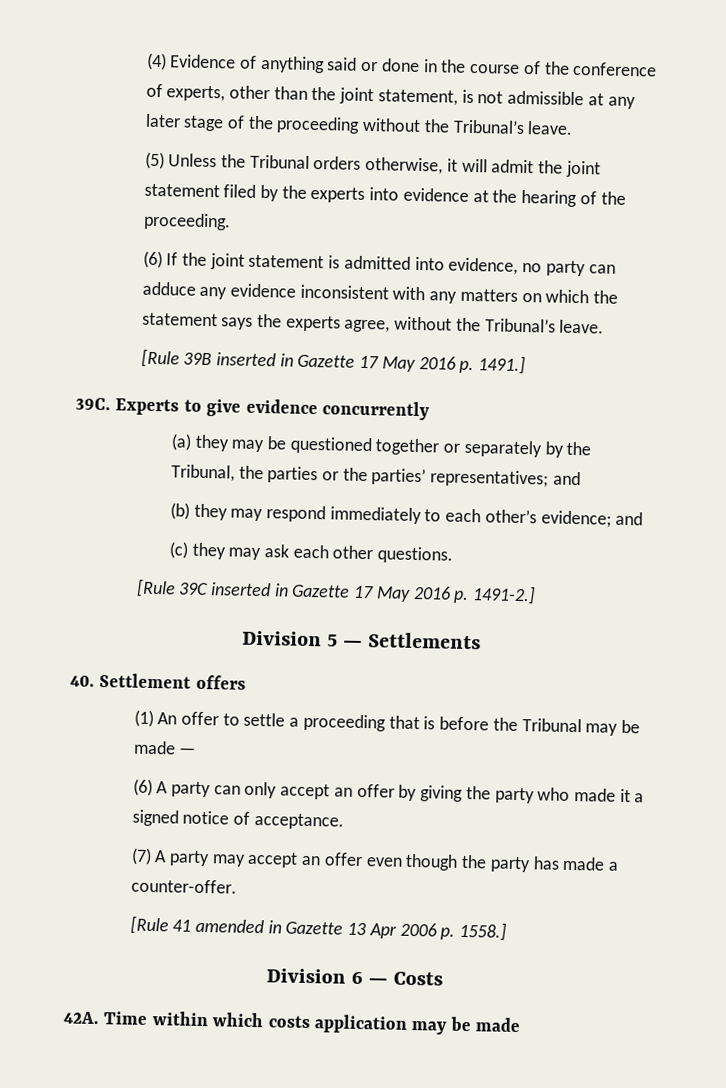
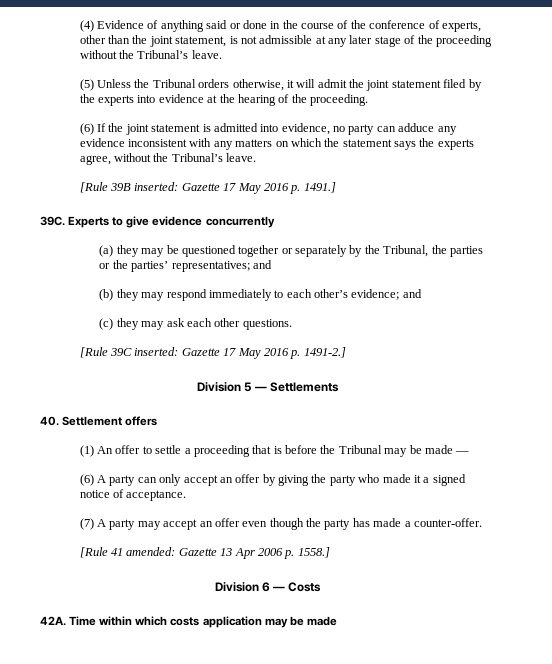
- [Rule 39B inserted in Gazette 17 May 2016 p. 1491.]
+ [Rule 39B inserted: Gazette 17 May 2016 p. 1491.]
- [Rule 39C inserted in Gazette 17 May 2016 p. 1491-2.]
+ [Rule 39C inserted: Gazette 17 May 2016 p. 1491-2.]
- [Rule 41 amended in Gazette 13 Apr 2006 p. 1558.]
+ [Rule 41 amended: Gazette 13 Apr 2006 p. 1558.]

